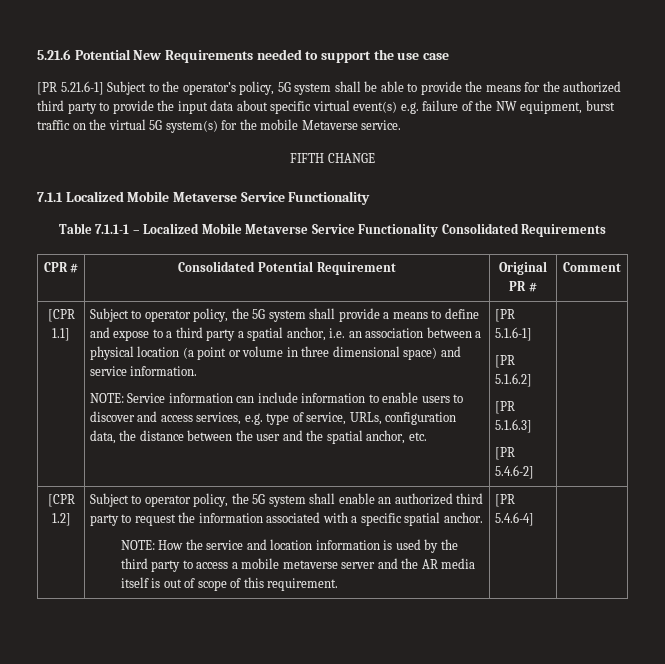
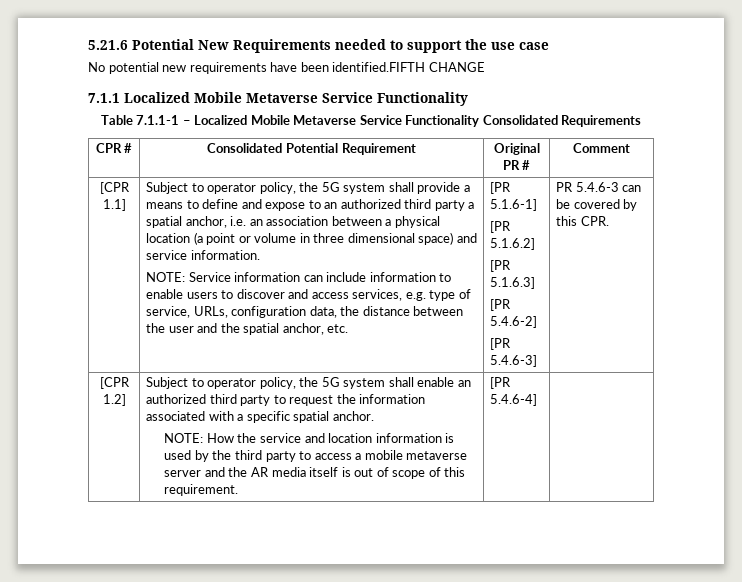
- [PR 5.21.6-1] Subject to the operator’s policy, 5G system shall be able to provide the means for the authorized third party to provide the input data about specific virtual event(s) e.g. failure of the NW equipment, burst traffic on the virtual 5G system(s) for the mobile Metaverse service.
- FIFTH CHANGE
+ No potential new requirements have been identified.FIFTH CHANGE
- Subject to operator policy, the 5G system shall provide a means to define and expose to a third party a spatial anchor, i.e. an association between a physical location (a point or volume in three dimensional space) and service information.
+ Subject to operator policy, the 5G system shall provide a means to define and expose to an authorized third party a spatial anchor, i.e. an association between a physical location (a point or volume in three dimensional space) and service information.
+ [PR 5.4.6-3] | PR 5.4.6-3 can be covered by this CPR.

